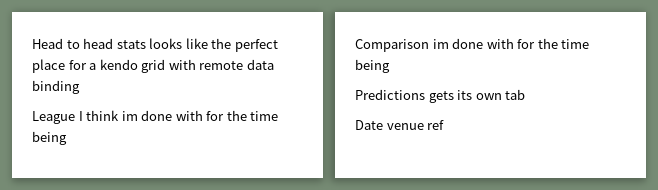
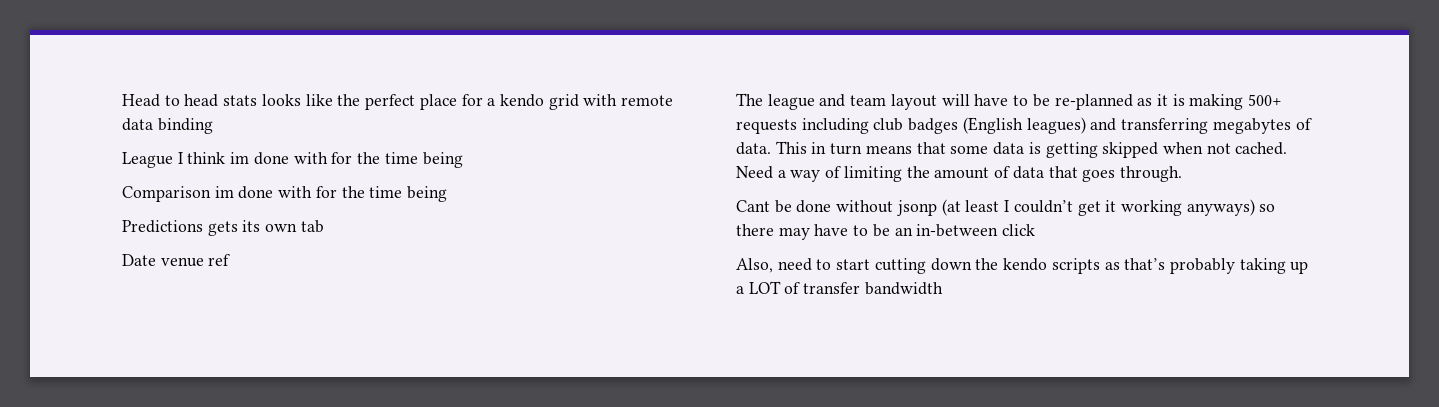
+ The league and team layout will have to be re-planned as it is making 500+ requests including club badges (English leagues) and transferring megabytes of data. This in turn means that some data is getting skipped when not cached. Need a way of limiting the amount of data that goes through.
+ Cant be done without jsonp (at least I couldn’t get it working anyways) so there may have to be an in-between click
+ Also, need to start cutting down the kendo scripts as that’s probably taking up a LOT of transfer bandwidth

